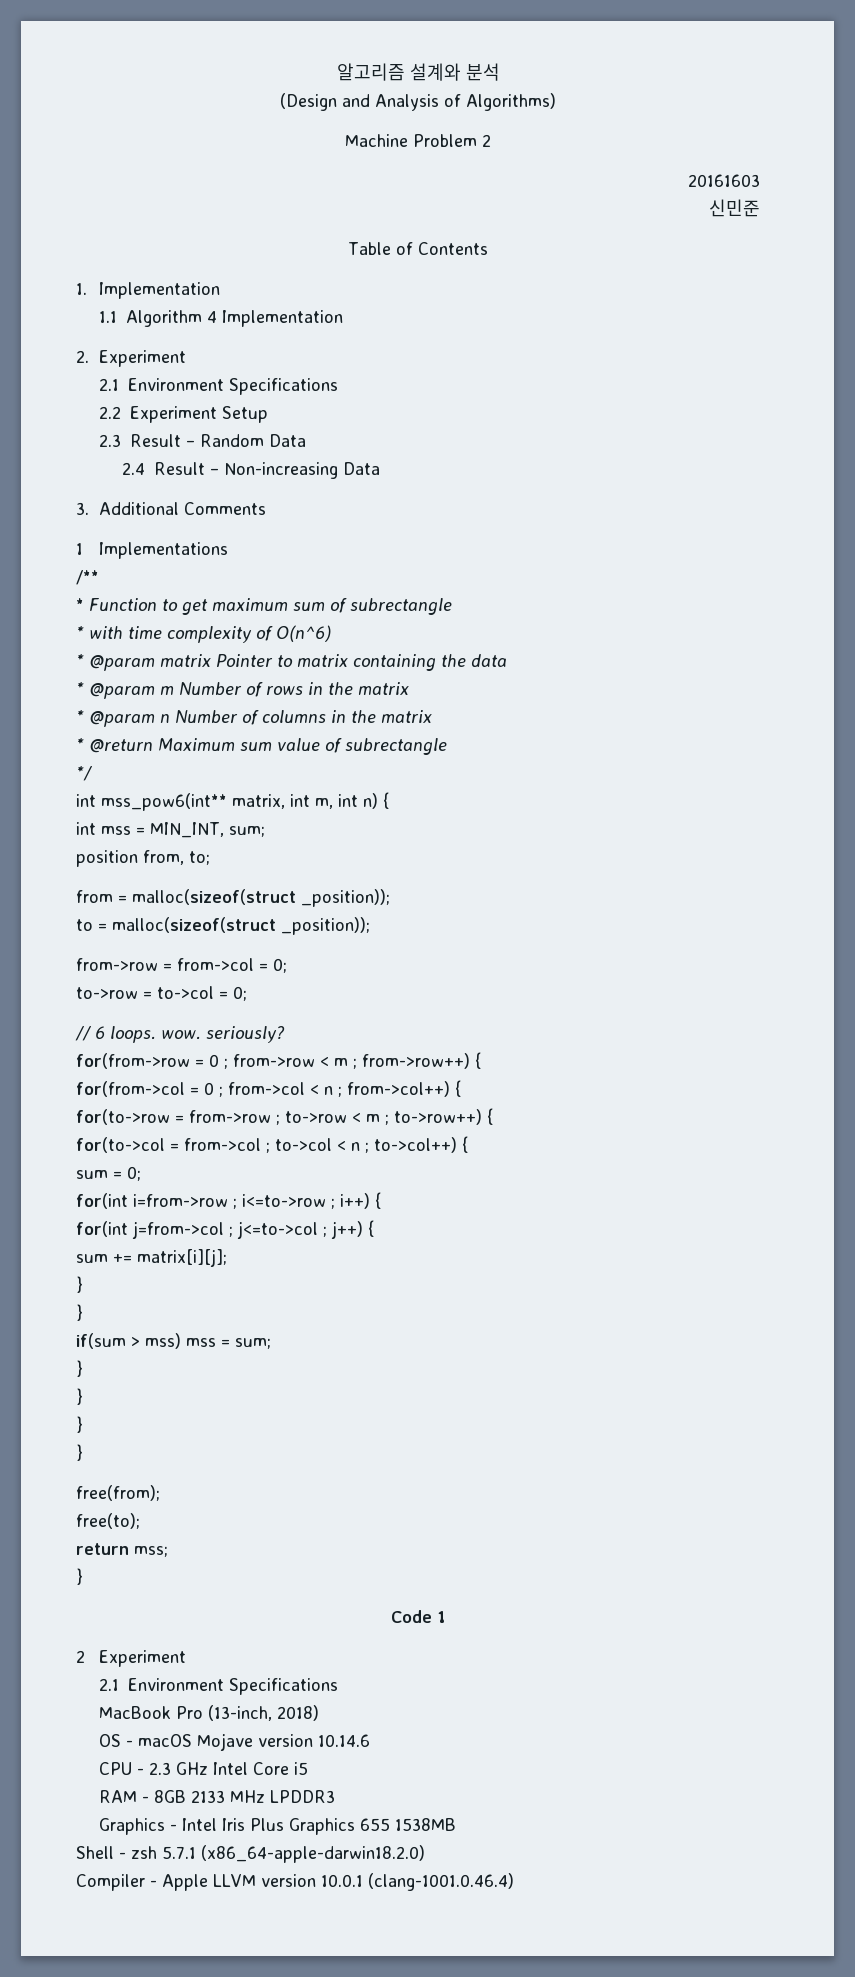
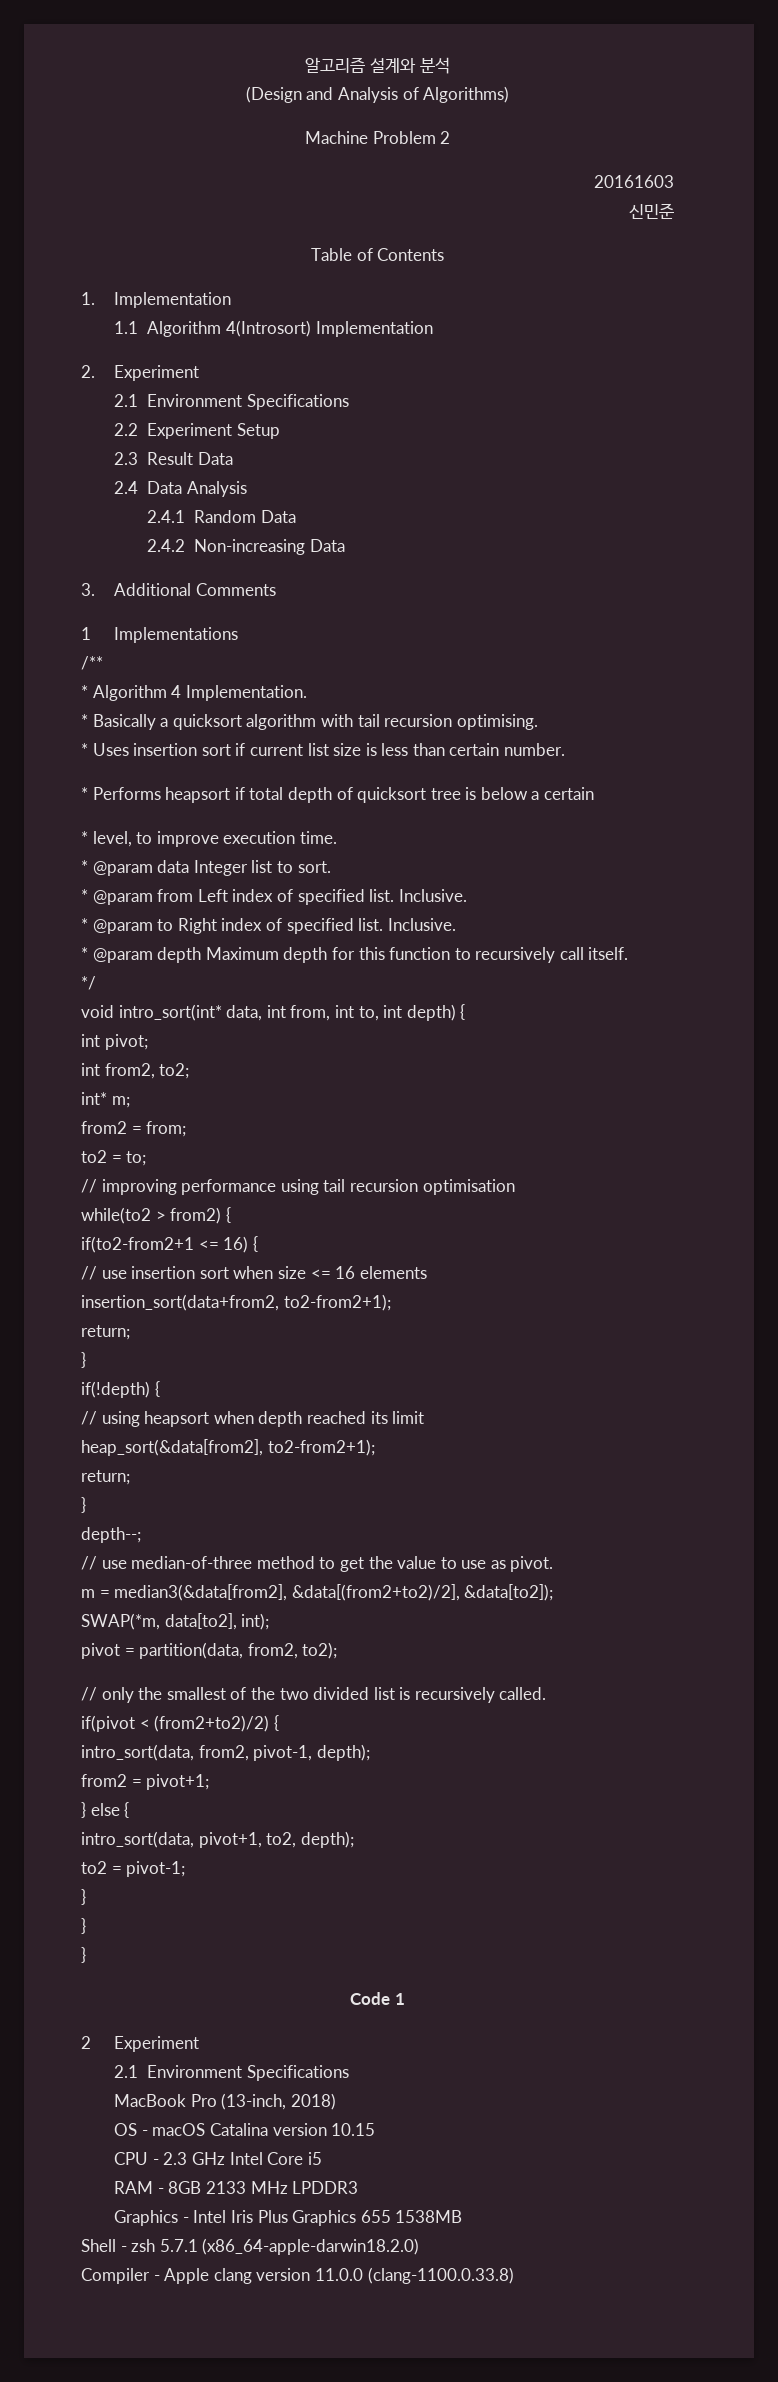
- 1.1 Algorithm 4 Implementation
+ 1.1 Algorithm 4(Introsort) Implementation
- 2.3 Result – Random Data
+ 2.3 Result Data
+ 2.4 Data Analysis
+ 2.4.1 Random Data
- 2.4 Result – Non-increasing Data
+ 2.4.2 Non-increasing Data
- * Function to get maximum sum of subrectangle
- * with time complexity of O(n^6)
- * @param matrix Pointer to matrix containing the data
- * @param m Number of rows in the matrix
- * @param n Number of columns in the matrix
- * @return Maximum sum value of subrectangle
+ * Algorithm 4 Implementation.
+ * Basically a quicksort algorithm with tail recursion optimising.
+ * Uses insertion sort if current list size is less than certain number.
+ * Performs heapsort if total depth of quicksort tree is below a certain
+ * level, to improve execution time.
+ * @param data Integer list to sort.
+ * @param from Left index of specified list. Inclusive.
+ * @param to Right index of specified list. Inclusive.
+ * @param depth Maximum depth for this function to recursively call itself.
  */
- int mss_pow6(int** matrix, int m, int n) {
- int mss = MIN_INT, sum;
- position from, to;
- from = malloc(sizeof(struct _position));
- to = malloc(sizeof(struct _position));
- from->row = from->col = 0;
- to->row = to->col = 0;
- // 6 loops. wow. seriously?
- for(from->row = 0 ; from->row < m ; from->row++) {
- for(from->col = 0 ; from->col < n ; from->col++) {
- for(to->row = from->row ; to->row < m ; to->row++) {
- for(to->col = from->col ; to->col < n ; to->col++) {
- sum = 0;
- for(int i=from->row ; i<=to->row ; i++) {
- for(int j=from->col ; j<=to->col ; j++) {
- sum += matrix[i][j];
+ void intro_sort(int* data, int from, int to, int depth) {
+ int pivot;
+ int from2, to2;
+ int* m;
+ from2 = from;
+ to2 = to;
+ // improving performance using tail recursion optimisation
+ while(to2 > from2) {
+ if(to2-from2+1 <= 16) {
+ // use insertion sort when size <= 16 elements
+ insertion_sort(data+from2, to2-from2+1);
+ return;
+ }
+ if(!depth) {
+ // using heapsort when depth reached its limit
+ heap_sort(&data[from2], to2-from2+1);
+ return;
+ }
+ depth--;
+ // use median-of-three method to get the value to use as pivot.
+ m = median3(&data[from2], &data[(from2+to2)/2], &data[to2]);
+ SWAP(*m, data[to2], int);
+ pivot = partition(data, from2, to2);
+ // only the smallest of the two divided list is recursively called.
+ if(pivot < (from2+to2)/2) {
+ intro_sort(data, from2, pivot-1, depth);
+ from2 = pivot+1;
+ } else {
+ intro_sort(data, pivot+1, to2, depth);
+ to2 = pivot-1;
  }
  }
- if(sum > mss) mss = sum;
- }
- }
- }
- }
- free(from);
- free(to);
- return mss;
- OS - macOS Mojave version 10.14.6
+ OS - macOS Catalina version 10.15
- Compiler - Apple LLVM version 10.0.1 (clang-1001.0.46.4)
+ Compiler - Apple clang version 11.0.0 (clang-1100.0.33.8)

